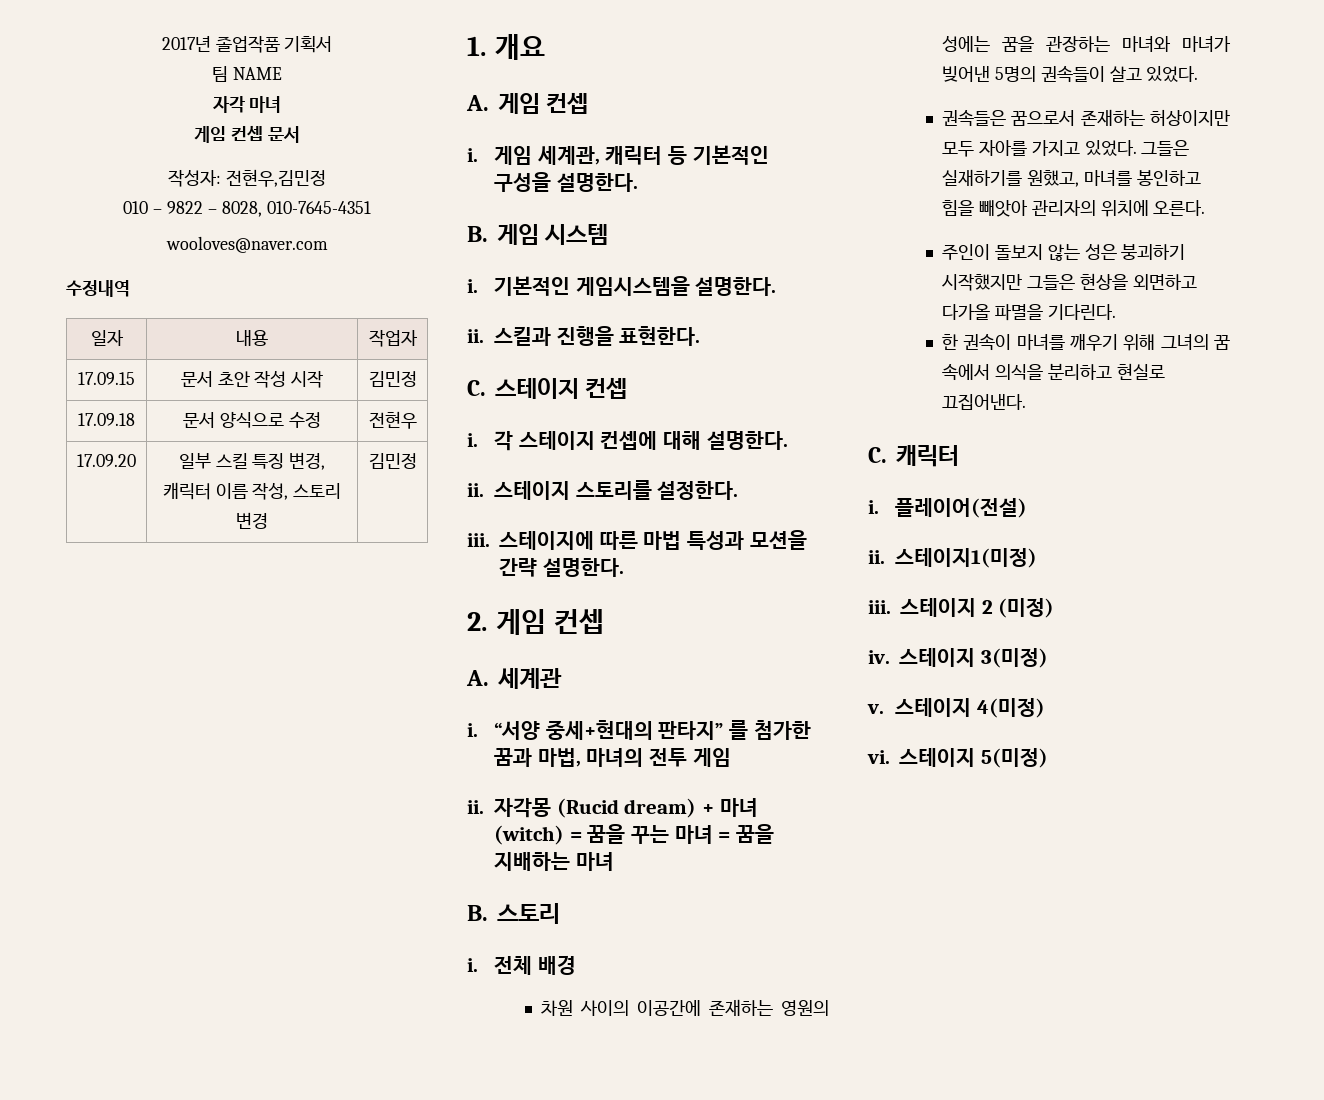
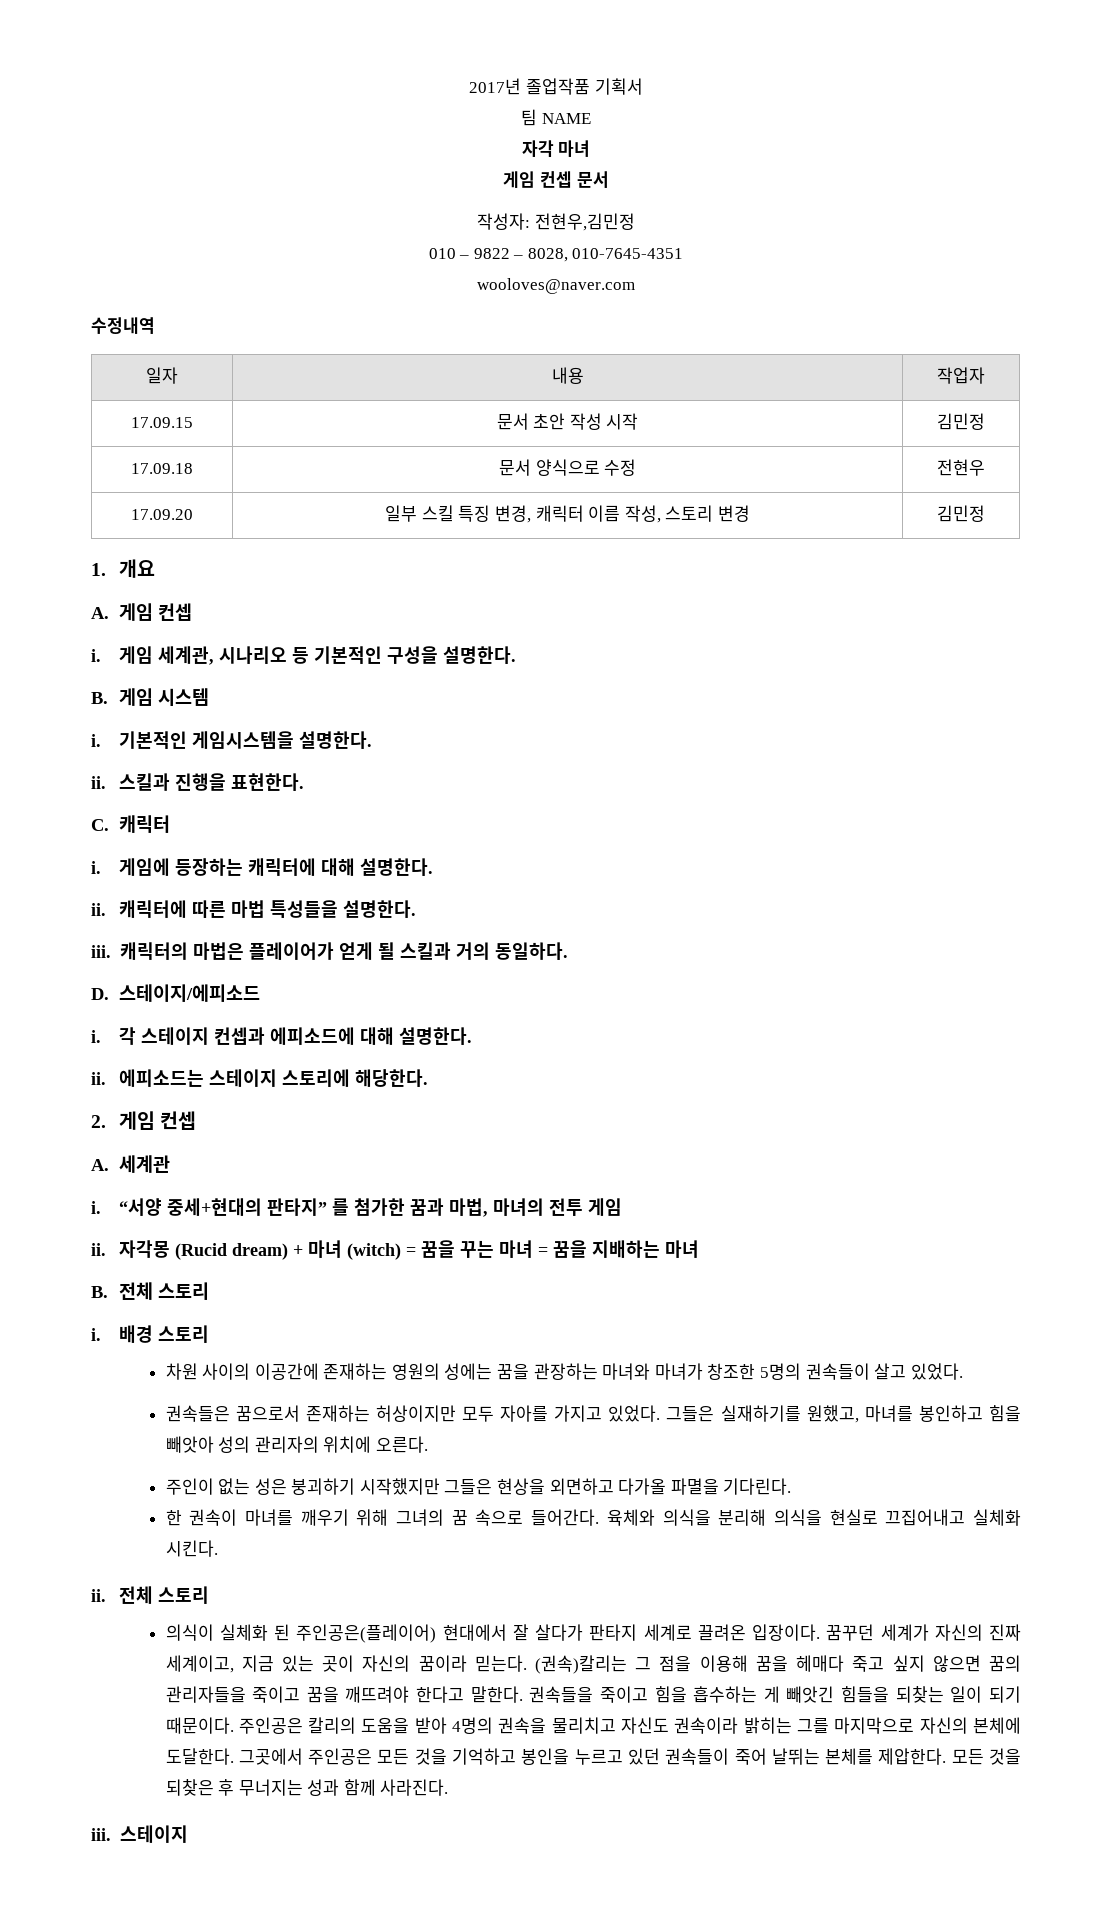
- 게임 세계관, 캐릭터 등 기본적인 구성을 설명한다.
+ 게임 세계관, 시나리오 등 기본적인 구성을 설명한다.
- C. 스테이지 컨셉
+ C. 캐릭터
+ i. 게임에 등장하는 캐릭터에 대해 설명한다.
+ ii. 캐릭터에 따른 마법 특성들을 설명한다.
+ iii. 캐릭터의 마법은 플레이어가 얻게 될 스킬과 거의 동일하다.
+ D. 스테이지/에피소드
- 각 스테이지 컨셉에 대해 설명한다.
- ii. 스테이지 스토리를 설정한다.
- iii. 스테이지에 따른 마법 특성과 모션을 간략 설명한다.
+ 각 스테이지 컨셉과 에피소드에 대해 설명한다.
+ ii. 에피소드는 스테이지 스토리에 해당한다.
- B. 스토리
+ B. 전체 스토리
- 전체 배경
+ 배경 스토리
- 차원 사이의 이공간에 존재하는 영원의 성에는 꿈을 관장하는 마녀와 마녀가 빚어낸 5명의 권속들이 살고 있었다.
+ 차원 사이의 이공간에 존재하는 영원의 성에는 꿈을 관장하는 마녀와 마녀가 창조한 5명의 권속들이 살고 있었다.
- 그들은 실재하기를 원했고, 마녀를 봉인하고 힘을 빼앗아 관리자의 위치에 오른다.
+ 그들은 실재하기를 원했고, 마녀를 봉인하고 힘을 빼앗아 성의 관리자의 위치에 오른다.
- 주인이 돌보지 않는 성은 붕괴하기 시작했지만 그들은 현상을 외면하고 다가올 파멸을 기다린다.
+ 주인이 없는 성은 붕괴하기 시작했지만 그들은 현상을 외면하고 다가올 파멸을 기다린다.
- 한 권속이 마녀를 깨우기 위해 그녀의 꿈 속에서 의식을 분리하고 현실로 끄집어낸다.
- C. 캐릭터
- i. 플레이어(전설)
- ii. 스테이지1(미정)
- iii. 스테이지 2 (미정)
- iv. 스테이지 3(미정)
- v. 스테이지 4(미정)
- vi. 스테이지 5(미정)
+ 한 권속이 마녀를 깨우기 위해 그녀의 꿈 속으로 들어간다. 육체와 의식을 분리해 의식을 현실로 끄집어내고 실체화 시킨다.
+ ii. 전체 스토리
+ 의식이 실체화 된 주인공은(플레이어) 현대에서 잘 살다가 판타지 세계로 끌려온 입장이다. 꿈꾸던 세계가 자신의 진짜 세계이고, 지금 있는 곳이 자신의 꿈이라 믿는다. (권속)칼리는 그 점을 이용해 꿈을 헤매다 죽고 싶지 않으면 꿈의 관리자들을 죽이고 꿈을 깨뜨려야 한다고 말한다. 권속들을 죽이고 힘을 흡수하는 게 빼앗긴 힘들을 되찾는 일이 되기 때문이다. 주인공은 칼리의 도움을 받아 4명의 권속을 물리치고 자신도 권속이라 밝히는 그를 마지막으로 자신의 본체에 도달한다. 그곳에서 주인공은 모든 것을 기억하고 봉인을 누르고 있던 권속들이 죽어 날뛰는 본체를 제압한다. 모든 것을 되찾은 후 무너지는 성과 함께 사라진다.
+ iii. 스테이지

